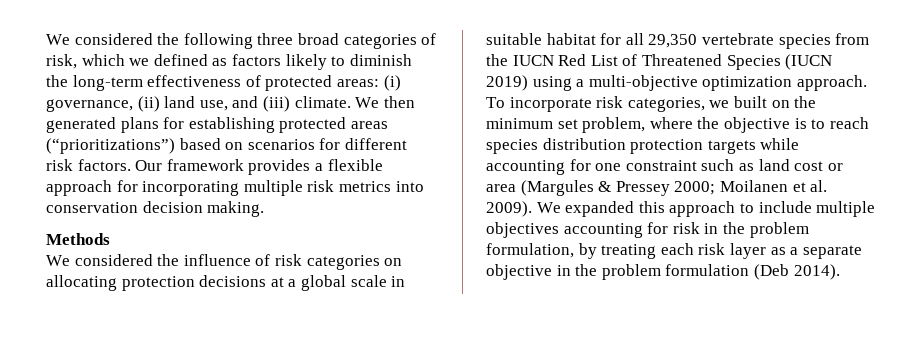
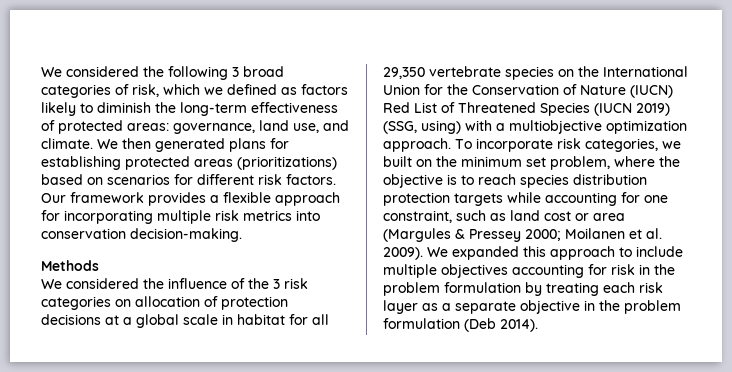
- We considered the following three broad categories of risk, which we defined as factors likely to diminish the long-term effectiveness of protected areas: (i) governance, (ii) land use, and (iii) climate.
+ We considered the following 3 broad categories of risk, which we defined as factors likely to diminish the long-term effectiveness of protected areas: governance, land use, and climate.
- We then generated plans for establishing protected areas (“prioritizations”) based on scenarios for different risk factors.
+ We then generated plans for establishing protected areas (prioritizations) based on scenarios for different risk factors.
- Our framework provides a flexible approach for incorporating multiple risk metrics into conservation decision making.
+ Our framework provides a flexible approach for incorporating multiple risk metrics into conservation decision-making.
- We considered the influence of risk categories on allocating protection decisions at a global scale in suitable habitat for all 29,350 vertebrate species from the IUCN Red List of Threatened Species (IUCN 2019) using a multi-objective optimization approach.
+ We considered the influence of the 3 risk categories on allocation of protection decisions at a global scale in habitat for all 29,350 vertebrate species on the International Union for the Conservation of Nature (IUCN) Red List of Threatened Species (IUCN 2019) (SSG, using) with a multiobjective optimization approach.
- To incorporate risk categories, we built on the minimum set problem, where the objective is to reach species distribution protection targets while accounting for one constraint such as land cost or area (Margules & Pressey 2000; Moilanen et al. 2009).
+ To incorporate risk categories, we built on the minimum set problem, where the objective is to reach species distribution protection targets while accounting for one constraint, such as land cost or area (Margules & Pressey 2000; Moilanen et al. 2009).
- We expanded this approach to include multiple objectives accounting for risk in the problem formulation, by treating each risk layer as a separate objective in the problem formulation (Deb 2014).
+ We expanded this approach to include multiple objectives accounting for risk in the problem formulation by treating each risk layer as a separate objective in the problem formulation (Deb 2014).

